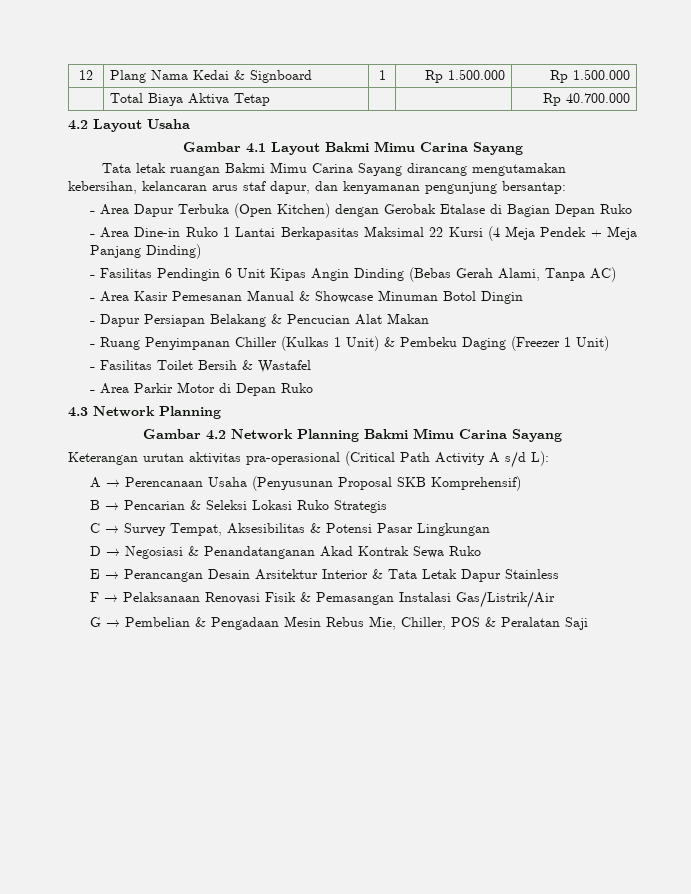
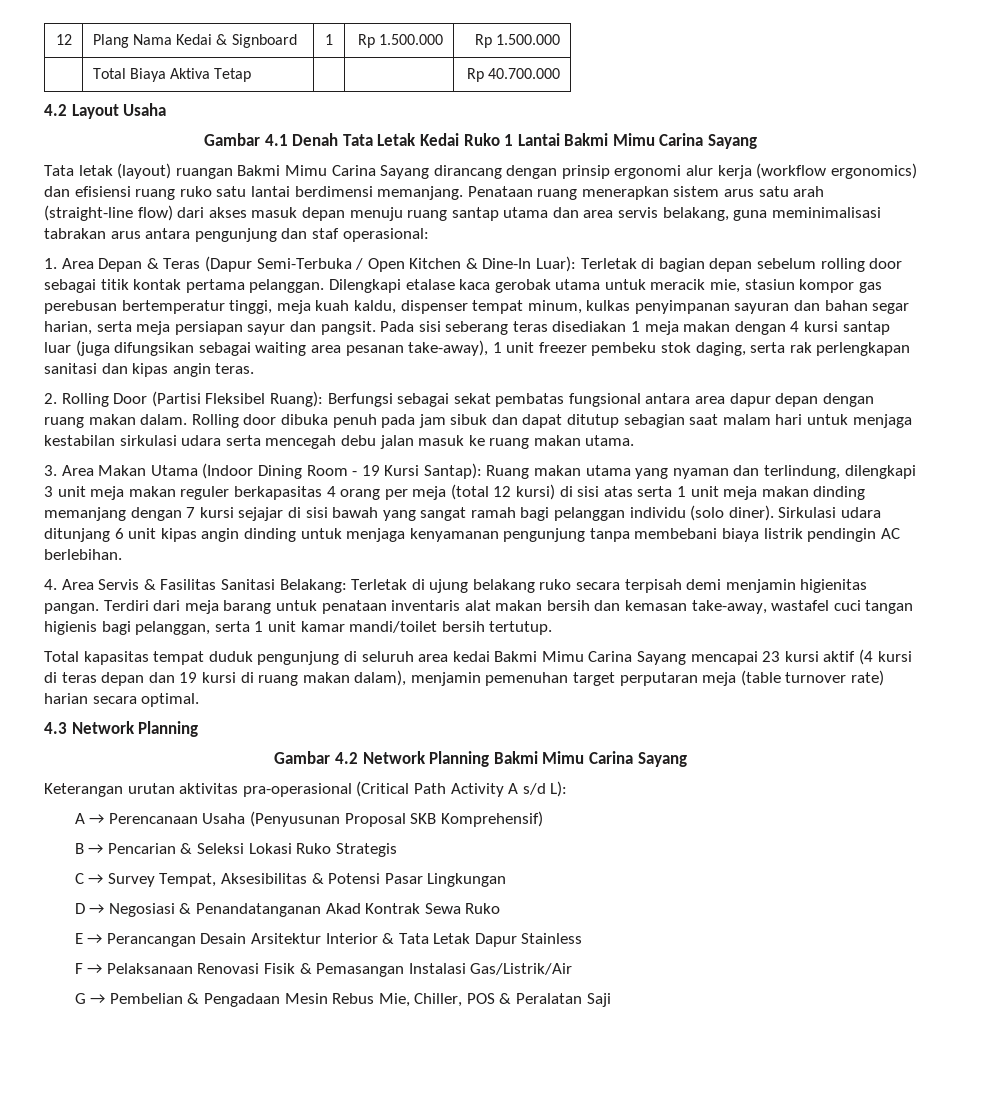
- Gambar 4.1 Layout Bakmi Mimu Carina Sayang
+ Gambar 4.1 Denah Tata Letak Kedai Ruko 1 Lantai Bakmi Mimu Carina Sayang
- Tata letak ruangan Bakmi Mimu Carina Sayang dirancang mengutamakan kebersihan, kelancaran arus staf dapur, dan kenyamanan pengunjung bersantap:
- - Area Dapur Terbuka (Open Kitchen) dengan Gerobak Etalase di Bagian Depan Ruko
- - Area Dine-in Ruko 1 Lantai Berkapasitas Maksimal 22 Kursi (4 Meja Pendek + Meja Panjang Dinding)
- - Fasilitas Pendingin 6 Unit Kipas Angin Dinding (Bebas Gerah Alami, Tanpa AC)
- - Area Kasir Pemesanan Manual & Showcase Minuman Botol Dingin
- - Dapur Persiapan Belakang & Pencucian Alat Makan
- - Ruang Penyimpanan Chiller (Kulkas 1 Unit) & Pembeku Daging (Freezer 1 Unit)
- - Fasilitas Toilet Bersih & Wastafel
- - Area Parkir Motor di Depan Ruko
+ Tata letak (layout) ruangan Bakmi Mimu Carina Sayang dirancang dengan prinsip ergonomi alur kerja (workflow ergonomics) dan efisiensi ruang ruko satu lantai berdimensi memanjang. Penataan ruang menerapkan sistem arus satu arah (straight-line flow) dari akses masuk depan menuju ruang santap utama dan area servis belakang, guna meminimalisasi tabrakan arus antara pengunjung dan staf operasional:
+ 1. Area Depan & Teras (Dapur Semi-Terbuka / Open Kitchen & Dine-In Luar): Terletak di bagian depan sebelum rolling door sebagai titik kontak pertama pelanggan. Dilengkapi etalase kaca gerobak utama untuk meracik mie, stasiun kompor gas perebusan bertemperatur tinggi, meja kuah kaldu, dispenser tempat minum, kulkas penyimpanan sayuran dan bahan segar harian, serta meja persiapan sayur dan pangsit. Pada sisi seberang teras disediakan 1 meja makan dengan 4 kursi santap luar (juga difungsikan sebagai waiting area pesanan take-away), 1 unit freezer pembeku stok daging, serta rak perlengkapan sanitasi dan kipas angin teras.
+ 2. Rolling Door (Partisi Fleksibel Ruang): Berfungsi sebagai sekat pembatas fungsional antara area dapur depan dengan ruang makan dalam. Rolling door dibuka penuh pada jam sibuk dan dapat ditutup sebagian saat malam hari untuk menjaga kestabilan sirkulasi udara serta mencegah debu jalan masuk ke ruang makan utama.
+ 3. Area Makan Utama (Indoor Dining Room - 19 Kursi Santap): Ruang makan utama yang nyaman dan terlindung, dilengkapi 3 unit meja makan reguler berkapasitas 4 orang per meja (total 12 kursi) di sisi atas serta 1 unit meja makan dinding memanjang dengan 7 kursi sejajar di sisi bawah yang sangat ramah bagi pelanggan individu (solo diner). Sirkulasi udara ditunjang 6 unit kipas angin dinding untuk menjaga kenyamanan pengunjung tanpa membebani biaya listrik pendingin AC berlebihan.
+ 4. Area Servis & Fasilitas Sanitasi Belakang: Terletak di ujung belakang ruko secara terpisah demi menjamin higienitas pangan. Terdiri dari meja barang untuk penataan inventaris alat makan bersih dan kemasan take-away, wastafel cuci tangan higienis bagi pelanggan, serta 1 unit kamar mandi/toilet bersih tertutup.
+ Total kapasitas tempat duduk pengunjung di seluruh area kedai Bakmi Mimu Carina Sayang mencapai 23 kursi aktif (4 kursi di teras depan dan 19 kursi di ruang makan dalam), menjamin pemenuhan target perputaran meja (table turnover rate) harian secara optimal.

